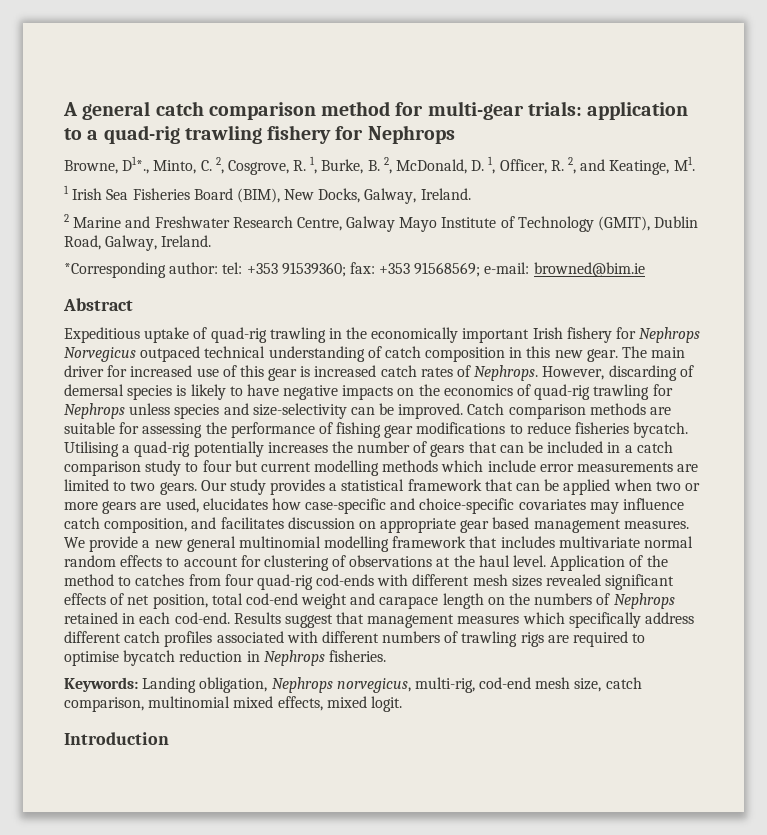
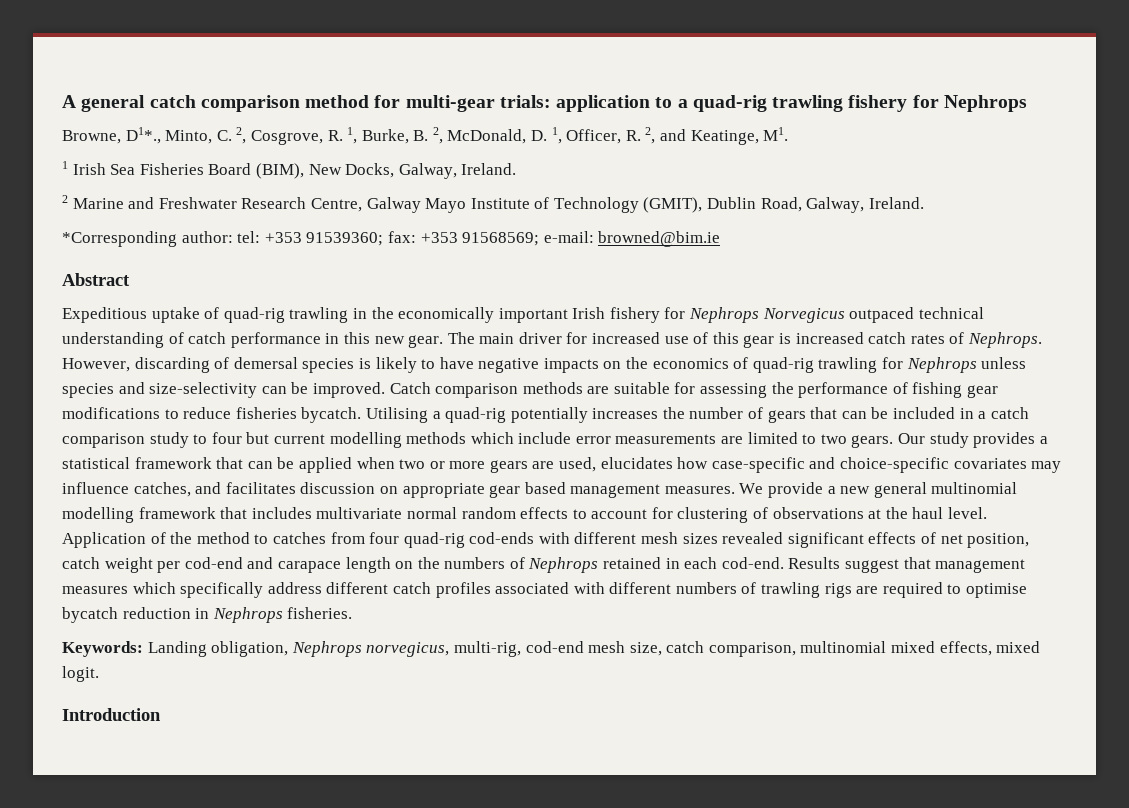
- Expeditious uptake of quad-rig trawling in the economically important Irish fishery for Nephrops Norvegicus outpaced technical understanding of catch composition in this new gear.
+ Expeditious uptake of quad-rig trawling in the economically important Irish fishery for Nephrops Norvegicus outpaced technical understanding of catch performance in this new gear.
- Our study provides a statistical framework that can be applied when two or more gears are used, elucidates how case-specific and choice-specific covariates may influence catch composition, and facilitates discussion on appropriate gear based management measures.
+ Our study provides a statistical framework that can be applied when two or more gears are used, elucidates how case-specific and choice-specific covariates may influence catches, and facilitates discussion on appropriate gear based management measures.
- Application of the method to catches from four quad-rig cod-ends with different mesh sizes revealed significant effects of net position, total cod-end weight and carapace length on the numbers of Nephrops retained in each cod-end.
+ Application of the method to catches from four quad-rig cod-ends with different mesh sizes revealed significant effects of net position, catch weight per cod-end and carapace length on the numbers of Nephrops retained in each cod-end.

